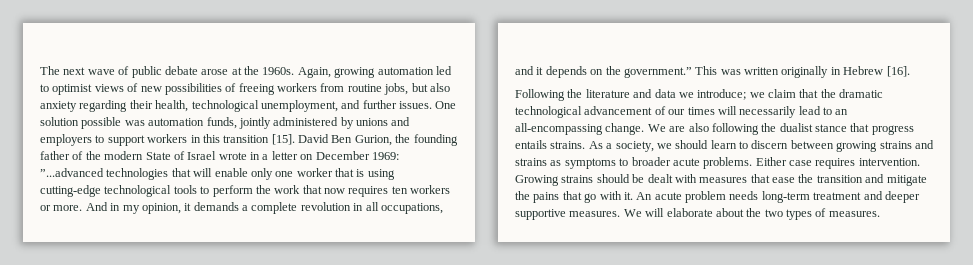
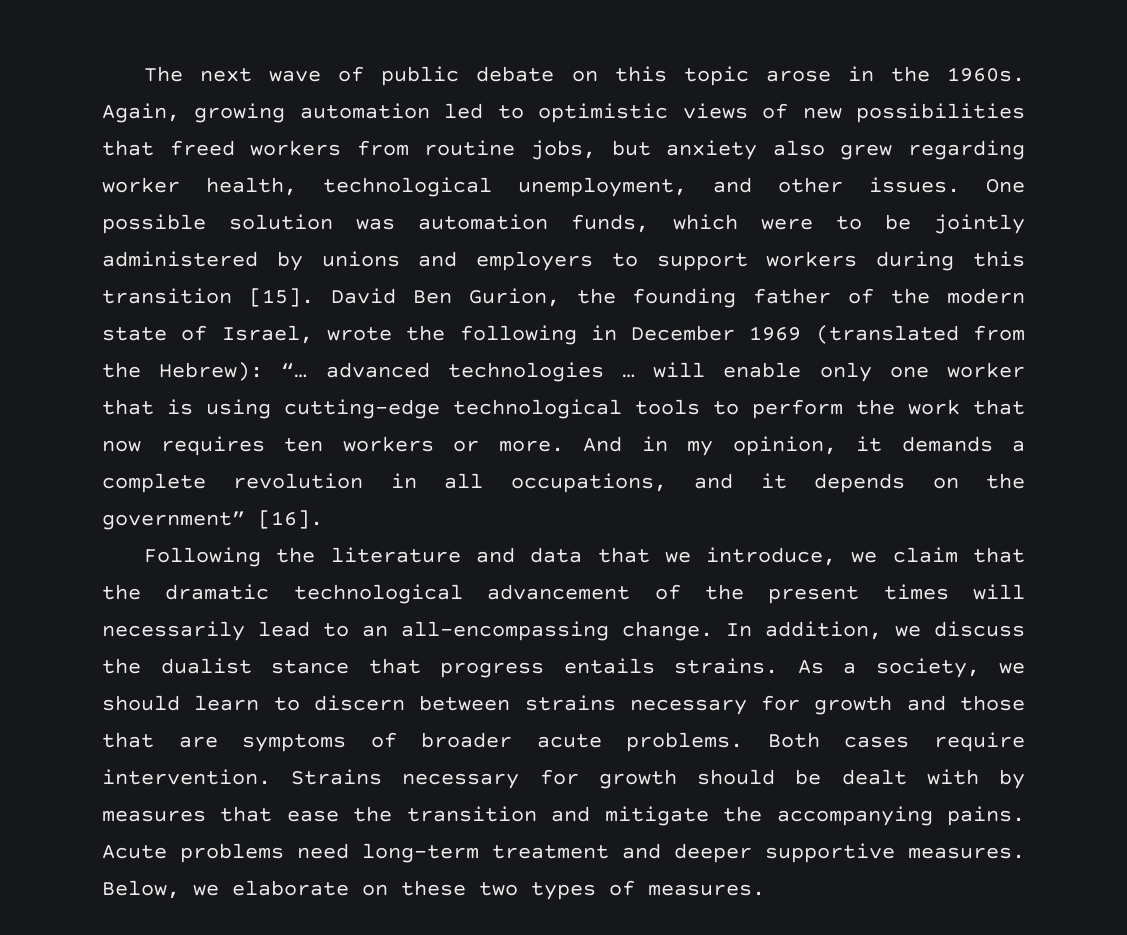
- The next wave of public debate arose at the 1960s.
+ The next wave of public debate on this topic arose in the 1960s.
- Again, growing automation led to optimist views of new possibilities of freeing workers from routine jobs, but also anxiety regarding their health, technological unemployment, and further issues.
+ Again, growing automation led to optimistic views of new possibilities that freed workers from routine jobs, but anxiety also grew regarding worker health, technological unemployment, and other issues.
- One solution possible was automation funds, jointly administered by unions and employers to support workers in this transition [15].
+ One possible solution was automation funds, which were to be jointly administered by unions and employers to support workers during this transition [15].
- David Ben Gurion, the founding father of the modern State of Israel wrote in a letter on December 1969: ”...advanced technologies that will enable only one worker that is using cutting-edge technological tools to perform the work that now requires ten workers or more.
+ David Ben Gurion, the founding father of the modern state of Israel, wrote the following in December 1969 (translated from the Hebrew): “… advanced technologies … will enable only one worker that is using cutting-edge technological tools to perform the work that now requires ten workers or more.
- And in my opinion, it demands a complete revolution in all occupations, and it depends on the government.” This was written originally in Hebrew [16].
+ And in my opinion, it demands a complete revolution in all occupations, and it depends on the government” [16].
- Following the literature and data we introduce; we claim that the dramatic technological advancement of our times will necessarily lead to an all-encompassing change.
+ Following the literature and data that we introduce, we claim that the dramatic technological advancement of the present times will necessarily lead to an all-encompassing change.
- We are also following the dualist stance that progress entails strains.
+ In addition, we discuss the dualist stance that progress entails strains.
- As a society, we should learn to discern between growing strains and strains as symptoms to broader acute problems. Either case requires intervention. Growing strains should be dealt with measures that ease the transition and mitigate the pains that go with it. An acute problem needs long-term treatment and deeper supportive measures.
+ As a society, we should learn to discern between strains necessary for growth and those that are symptoms of broader acute problems. Both cases require intervention. Strains necessary for growth should be dealt with by measures that ease the transition and mitigate the accompanying pains. Acute problems need long-term treatment and deeper supportive measures.
- We will elaborate about the two types of measures.
+ Below, we elaborate on these two types of measures.

